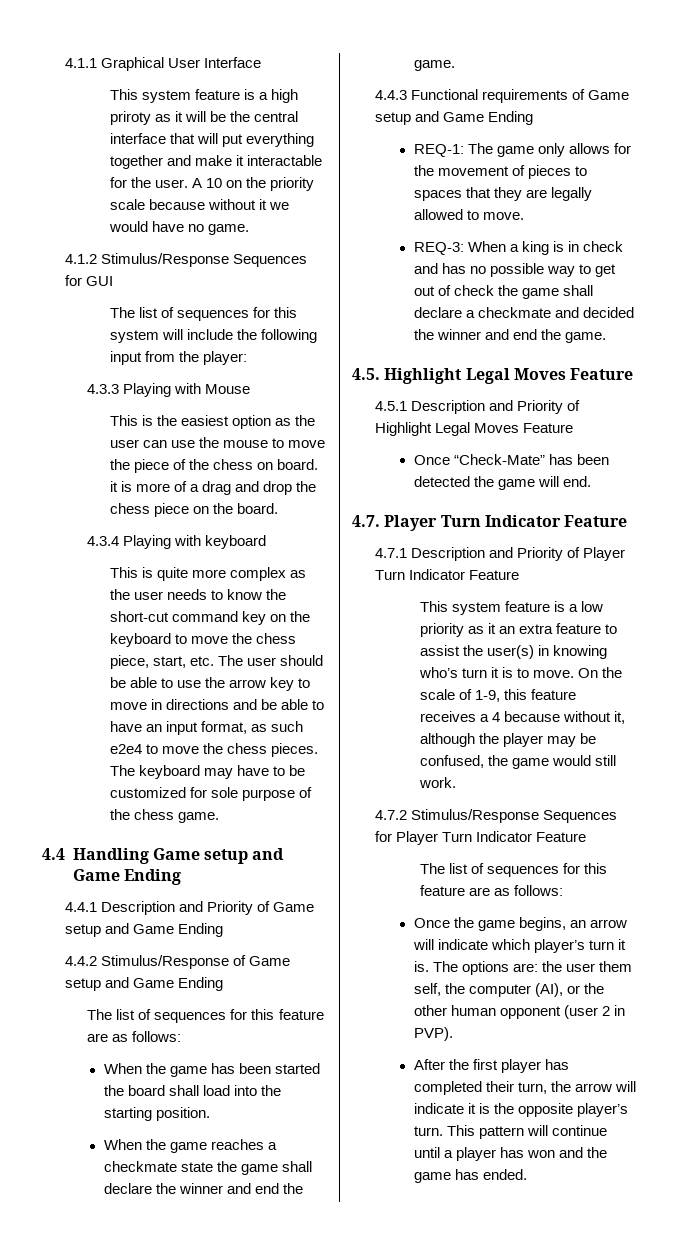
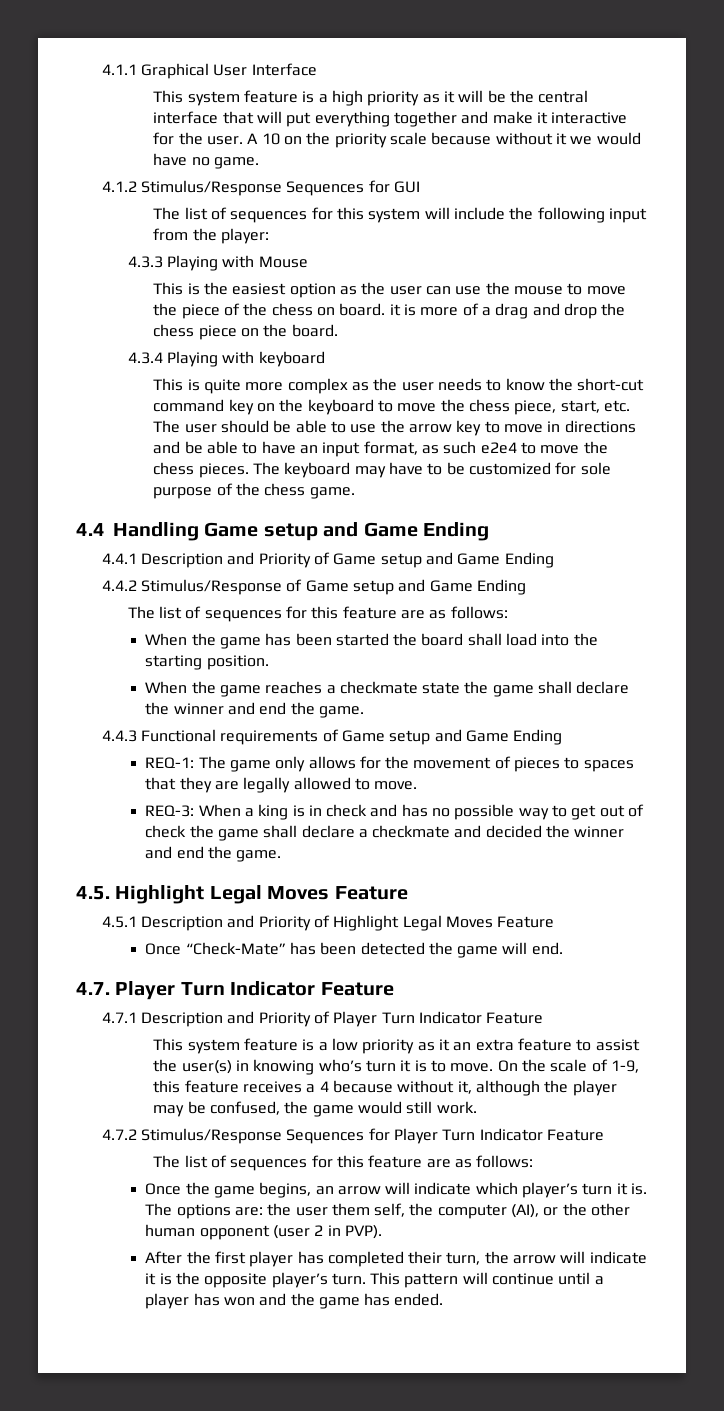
- This system feature is a high priroty as it will be the central interface that will put everything together and make it interactable for the user.
+ This system feature is a high priority as it will be the central interface that will put everything together and make it interactive for the user.

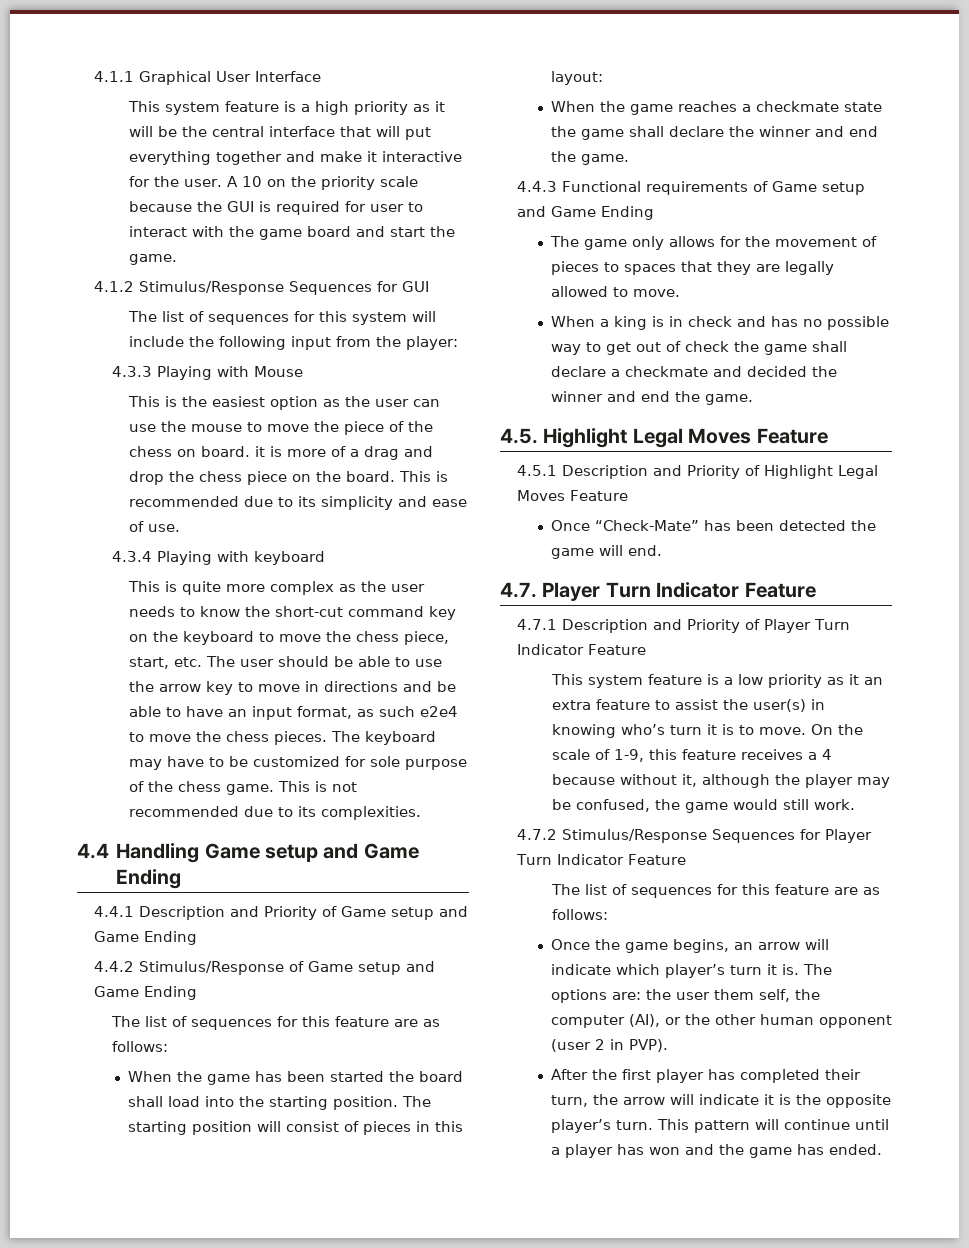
- A 10 on the priority scale because without it we would have no game.
+ A 10 on the priority scale because the GUI is required for user to interact with the game board and start the game.
+ This is recommended due to its simplicity and ease of use.
+ This is not recommended due to its complexities.
+ The starting position will consist of pieces in this layout:
- REQ-1: The game only allows for the movement of pieces to spaces that they are legally allowed to move.
+ The game only allows for the movement of pieces to spaces that they are legally allowed to move.
- REQ-3: When a king is in check and has no possible way to get out of check the game shall declare a checkmate and decided the winner and end the game.
+ When a king is in check and has no possible way to get out of check the game shall declare a checkmate and decided the winner and end the game.

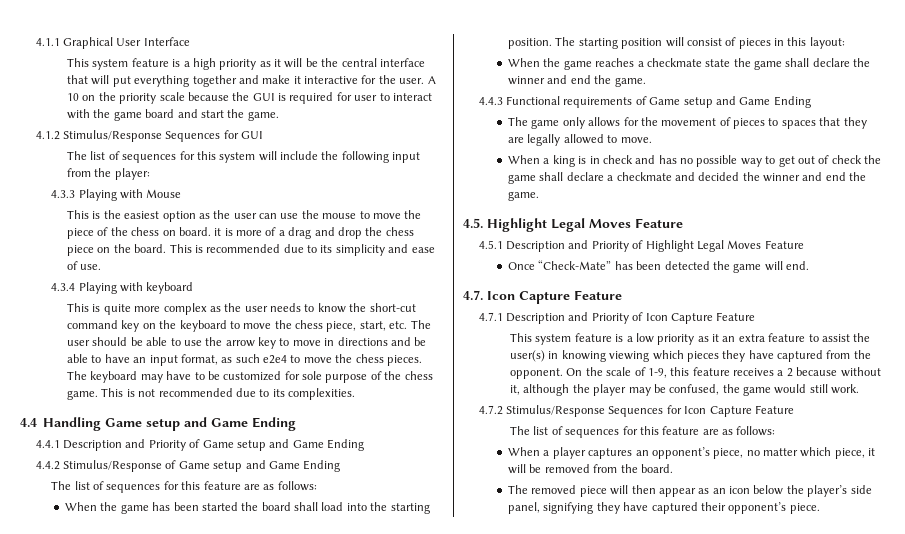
- 4.7. Player Turn Indicator Feature
+ 4.7. Icon Capture Feature
- 4.7.1 Description and Priority of Player Turn Indicator Feature
+ 4.7.1 Description and Priority of Icon Capture Feature
- This system feature is a low priority as it an extra feature to assist the user(s) in knowing who’s turn it is to move.
+ This system feature is a low priority as it an extra feature to assist the user(s) in knowing viewing which pieces they have captured from the opponent.
- On the scale of 1-9, this feature receives a 4 because without it, although the player may be confused, the game would still work.
+ On the scale of 1-9, this feature receives a 2 because without it, although the player may be confused, the game would still work.
- 4.7.2 Stimulus/Response Sequences for Player Turn Indicator Feature
+ 4.7.2 Stimulus/Response Sequences for Icon Capture Feature
- Once the game begins, an arrow will indicate which player’s turn it is. The options are: the user them self, the computer (AI), or the other human opponent (user 2 in PVP).
- After the first player has completed their turn, the arrow will indicate it is the opposite player’s turn. This pattern will continue until a player has won and the game has ended.
+ When a player captures an opponent’s piece, no matter which piece, it will be removed from the board.
+ The removed piece will then appear as an icon below the player’s side panel, signifying they have captured their opponent’s piece.

